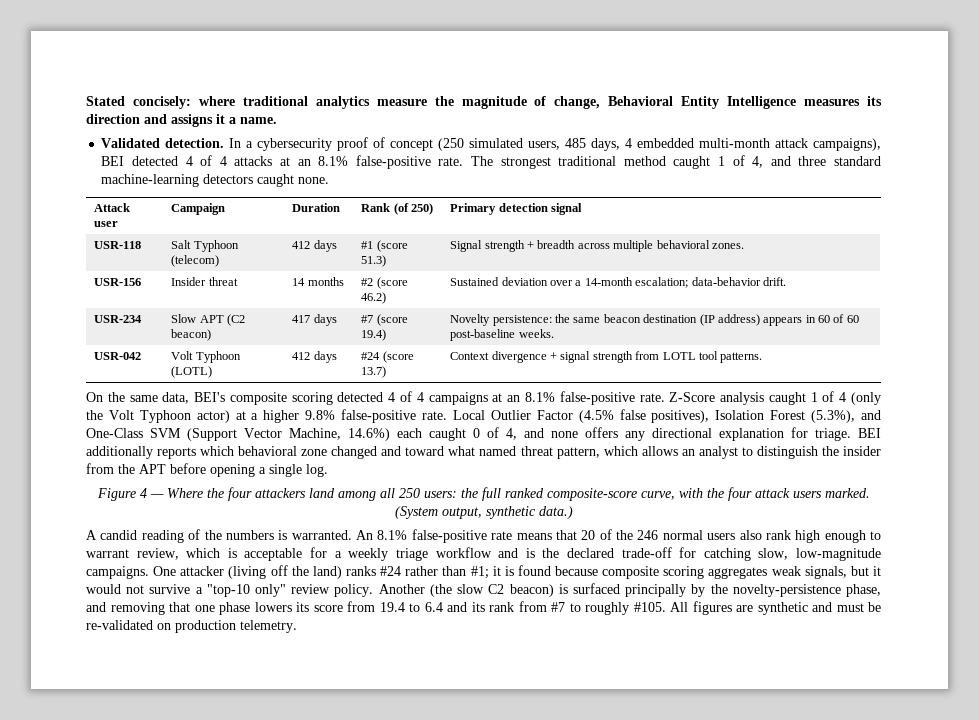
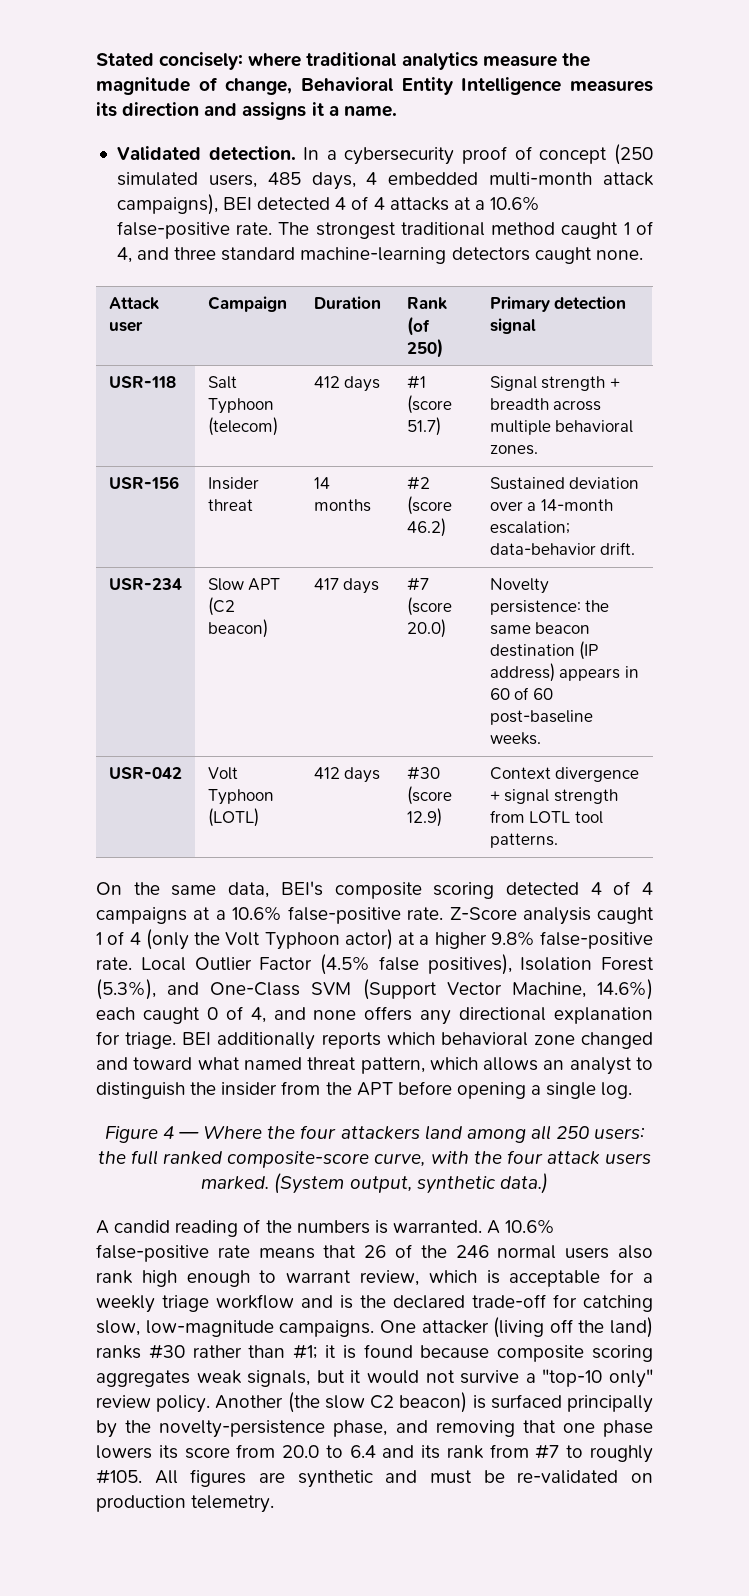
- In a cybersecurity proof of concept (250 simulated users, 485 days, 4 embedded multi-month attack campaigns), BEI detected 4 of 4 attacks at an 8.1% false-positive rate.
+ In a cybersecurity proof of concept (250 simulated users, 485 days, 4 embedded multi-month attack campaigns), BEI detected 4 of 4 attacks at a 10.6% false-positive rate.
- USR-118 | Salt Typhoon (telecom) | 412 days | #1 (score 51.3) | Signal strength + breadth across multiple behavioral zones.
+ USR-118 | Salt Typhoon (telecom) | 412 days | #1 (score 51.7) | Signal strength + breadth across multiple behavioral zones.
- USR-234 | Slow APT (C2 beacon) | 417 days | #7 (score 19.4) | Novelty persistence: the same beacon destination (IP address) appears in 60 of 60 post-baseline weeks.
+ USR-234 | Slow APT (C2 beacon) | 417 days | #7 (score 20.0) | Novelty persistence: the same beacon destination (IP address) appears in 60 of 60 post-baseline weeks.
- USR-042 | Volt Typhoon (LOTL) | 412 days | #24 (score 13.7) | Context divergence + signal strength from LOTL tool patterns.
+ USR-042 | Volt Typhoon (LOTL) | 412 days | #30 (score 12.9) | Context divergence + signal strength from LOTL tool patterns.
- On the same data, BEI's composite scoring detected 4 of 4 campaigns at an 8.1% false-positive rate.
+ On the same data, BEI's composite scoring detected 4 of 4 campaigns at a 10.6% false-positive rate.
- An 8.1% false-positive rate means that 20 of the 246 normal users also rank high enough to warrant review, which is acceptable for a weekly triage workflow and is the declared trade-off for catching slow, low-magnitude campaigns.
+ A 10.6% false-positive rate means that 26 of the 246 normal users also rank high enough to warrant review, which is acceptable for a weekly triage workflow and is the declared trade-off for catching slow, low-magnitude campaigns.
- One attacker (living off the land) ranks #24 rather than #1; it is found because composite scoring aggregates weak signals, but it would not survive a "top-10 only" review policy.
+ One attacker (living off the land) ranks #30 rather than #1; it is found because composite scoring aggregates weak signals, but it would not survive a "top-10 only" review policy.
- Another (the slow C2 beacon) is surfaced principally by the novelty-persistence phase, and removing that one phase lowers its score from 19.4 to 6.4 and its rank from #7 to roughly #105.
+ Another (the slow C2 beacon) is surfaced principally by the novelty-persistence phase, and removing that one phase lowers its score from 20.0 to 6.4 and its rank from #7 to roughly #105.

